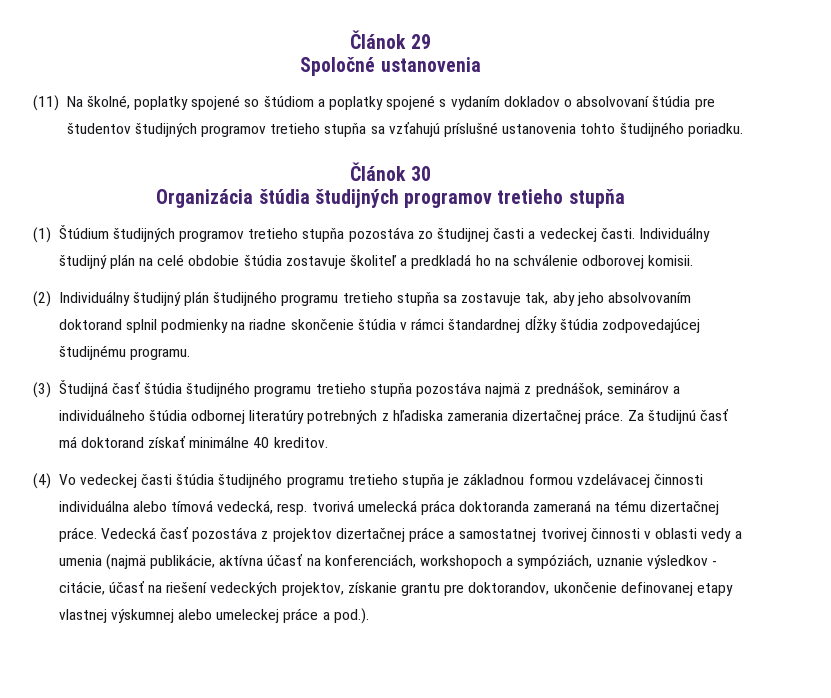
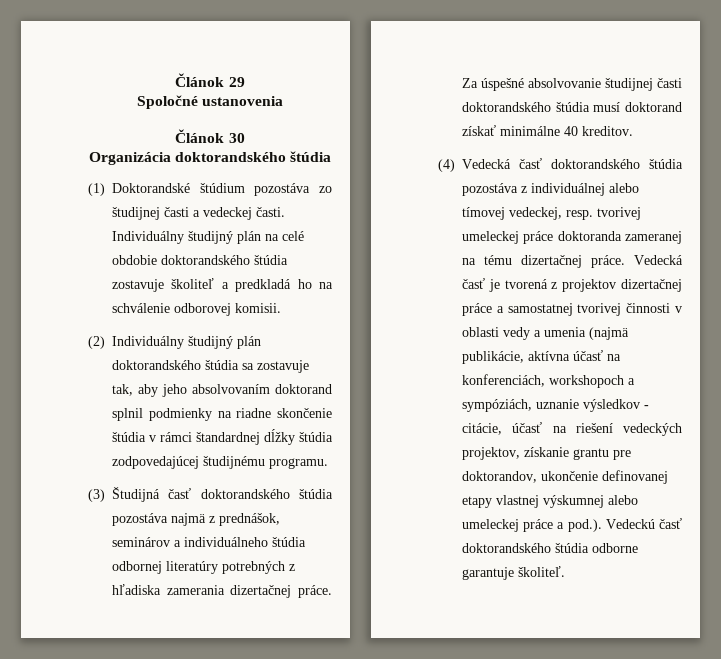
- (11) Na školné, poplatky spojené so štúdiom a poplatky spojené s vydaním dokladov o absolvovaní štúdia pre študentov študijných programov tretieho stupňa sa vzťahujú príslušné ustanovenia tohto študijného poriadku.
- Organizácia štúdia študijných programov tretieho stupňa
- (1) Štúdium študijných programov tretieho stupňa pozostáva zo študijnej časti a vedeckej časti.
+ Organizácia doktorandského štúdia
+ (1) Doktorandské štúdium pozostáva zo študijnej časti a vedeckej časti.
- Individuálny študijný plán na celé obdobie štúdia zostavuje školiteľ a predkladá ho na schválenie odborovej komisii.
+ Individuálny študijný plán na celé obdobie doktorandského štúdia zostavuje školiteľ a predkladá ho na schválenie odborovej komisii.
- (2) Individuálny študijný plán študijného programu tretieho stupňa sa zostavuje tak, aby jeho absolvovaním doktorand splnil podmienky na riadne skončenie štúdia v rámci štandardnej dĺžky štúdia zodpovedajúcej študijnému programu.
+ (2) Individuálny študijný plán doktorandského štúdia sa zostavuje tak, aby jeho absolvovaním doktorand splnil podmienky na riadne skončenie štúdia v rámci štandardnej dĺžky štúdia zodpovedajúcej študijnému programu.
- (3) Študijná časť štúdia študijného programu tretieho stupňa pozostáva najmä z prednášok, seminárov a individuálneho štúdia odbornej literatúry potrebných z hľadiska zamerania dizertačnej práce.
+ (3) Študijná časť doktorandského štúdia pozostáva najmä z prednášok, seminárov a individuálneho štúdia odbornej literatúry potrebných z hľadiska zamerania dizertačnej práce.
- Za študijnú časť má doktorand získať minimálne 40 kreditov.
+ Za úspešné absolvovanie študijnej časti doktorandského štúdia musí doktorand získať minimálne 40 kreditov.
- (4) Vo vedeckej časti štúdia študijného programu tretieho stupňa je základnou formou vzdelávacej činnosti individuálna alebo tímová vedecká, resp. tvorivá umelecká práca doktoranda zameraná na tému dizertačnej práce.
+ (4) Vedecká časť doktorandského štúdia pozostáva z individuálnej alebo tímovej vedeckej, resp. tvorivej umeleckej práce doktoranda zameranej na tému dizertačnej práce.
- Vedecká časť pozostáva z projektov dizertačnej práce a samostatnej tvorivej činnosti v oblasti vedy a umenia (najmä publikácie, aktívna účasť na konferenciách, workshopoch a sympóziách, uznanie výsledkov - citácie, účasť na riešení vedeckých projektov, získanie grantu pre doktorandov, ukončenie definovanej etapy vlastnej výskumnej alebo umeleckej práce a pod.).
+ Vedecká časť je tvorená z projektov dizertačnej práce a samostatnej tvorivej činnosti v oblasti vedy a umenia (najmä publikácie, aktívna účasť na konferenciách, workshopoch a sympóziách, uznanie výsledkov - citácie, účasť na riešení vedeckých projektov, získanie grantu pre doktorandov, ukončenie definovanej etapy vlastnej výskumnej alebo umeleckej práce a pod.). Vedeckú časť doktorandského štúdia odborne garantuje školiteľ.

